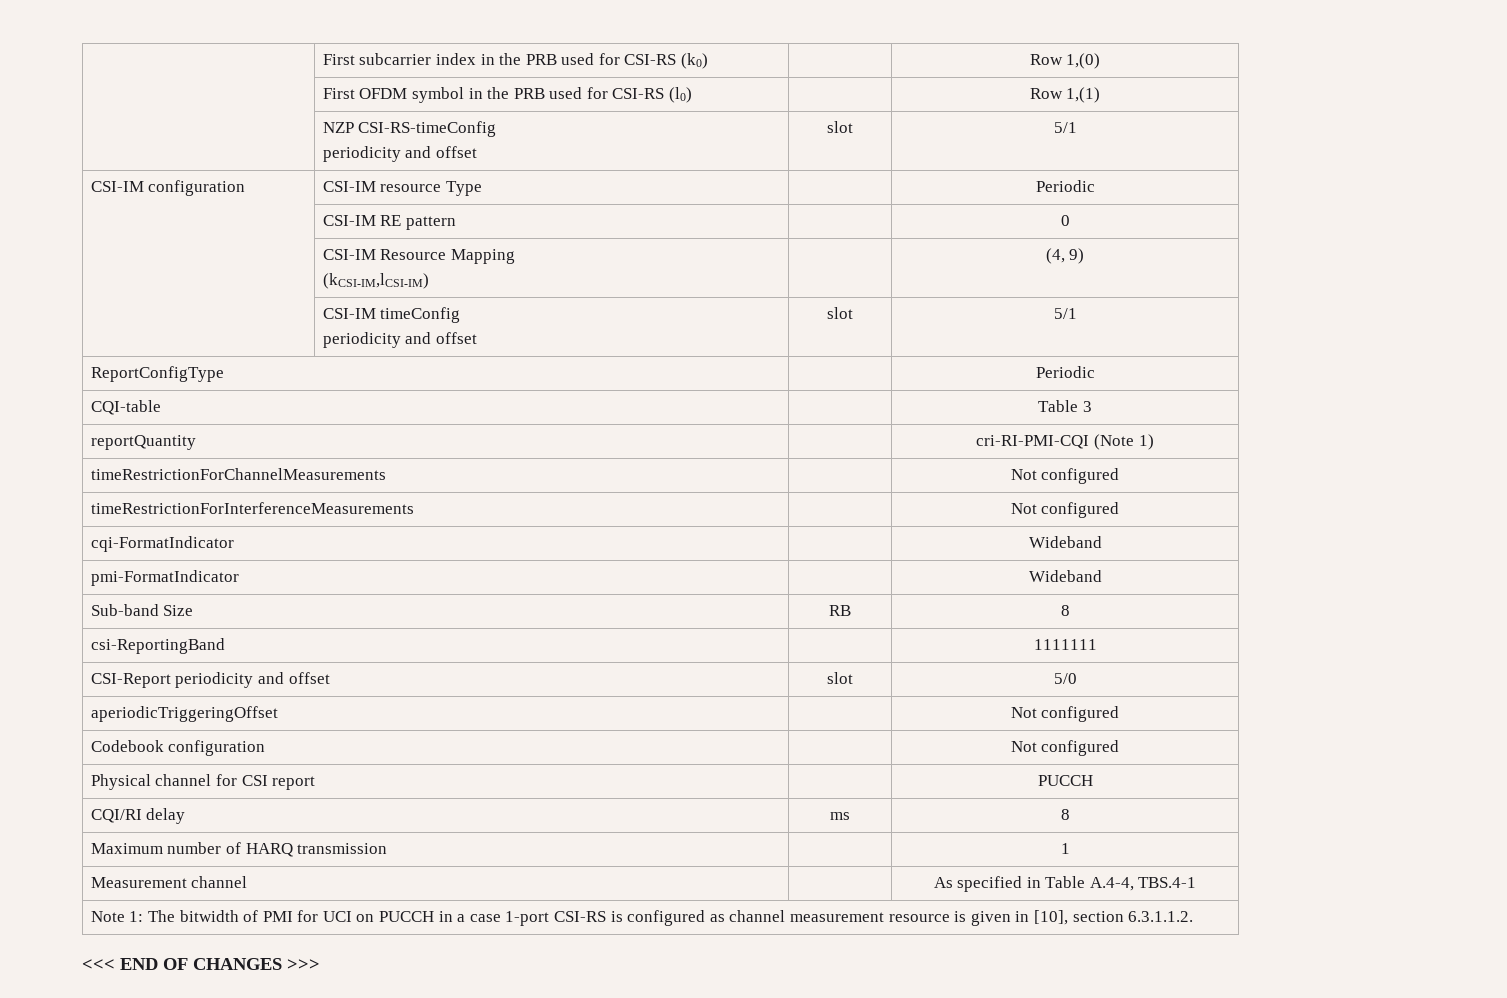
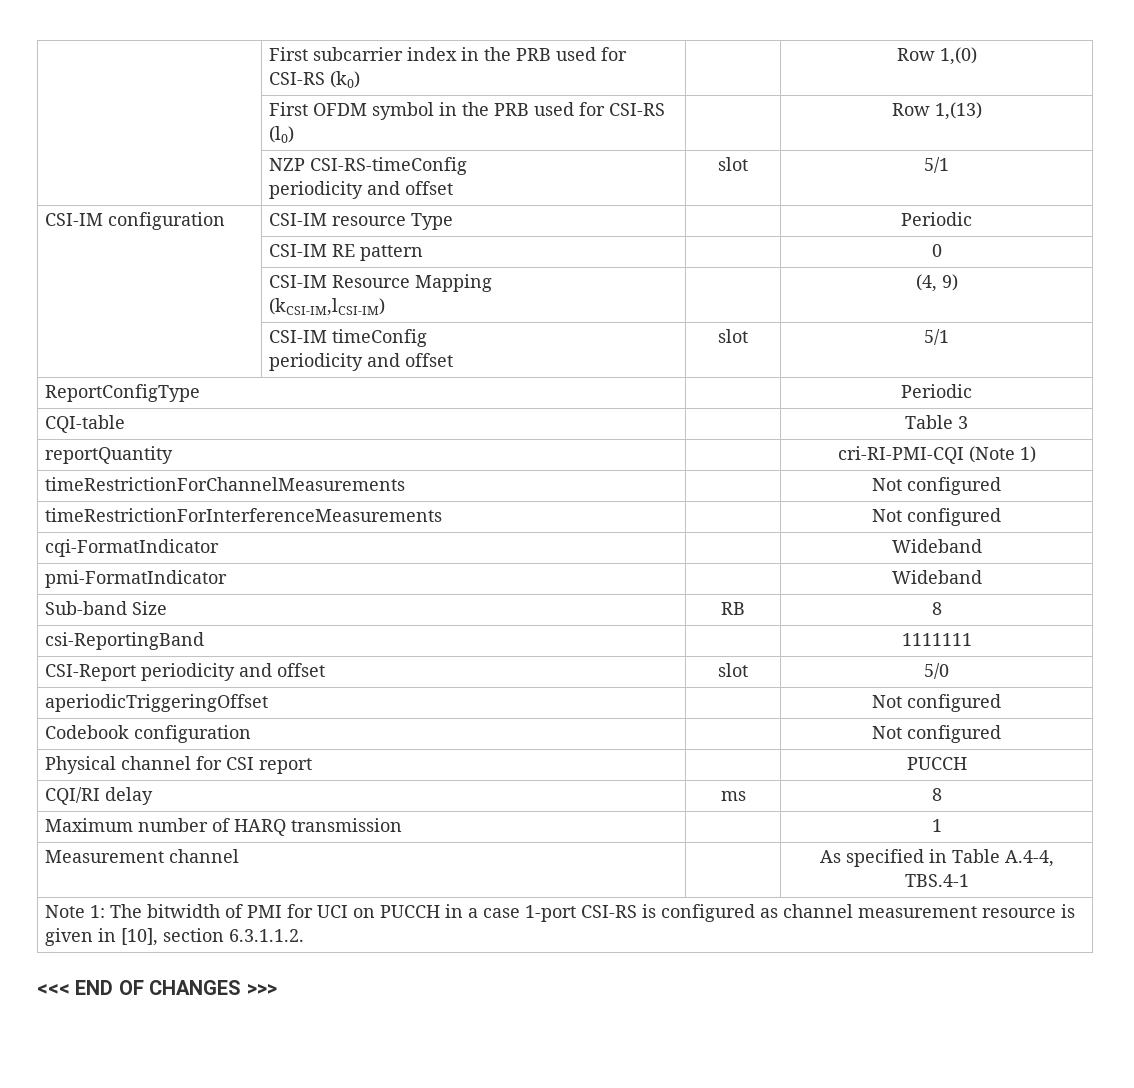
- | First OFDM symbol in the PRB used for CSI-RS (l0) | | Row 1,(1)
+ | First OFDM symbol in the PRB used for CSI-RS (l0) | | Row 1,(13)

